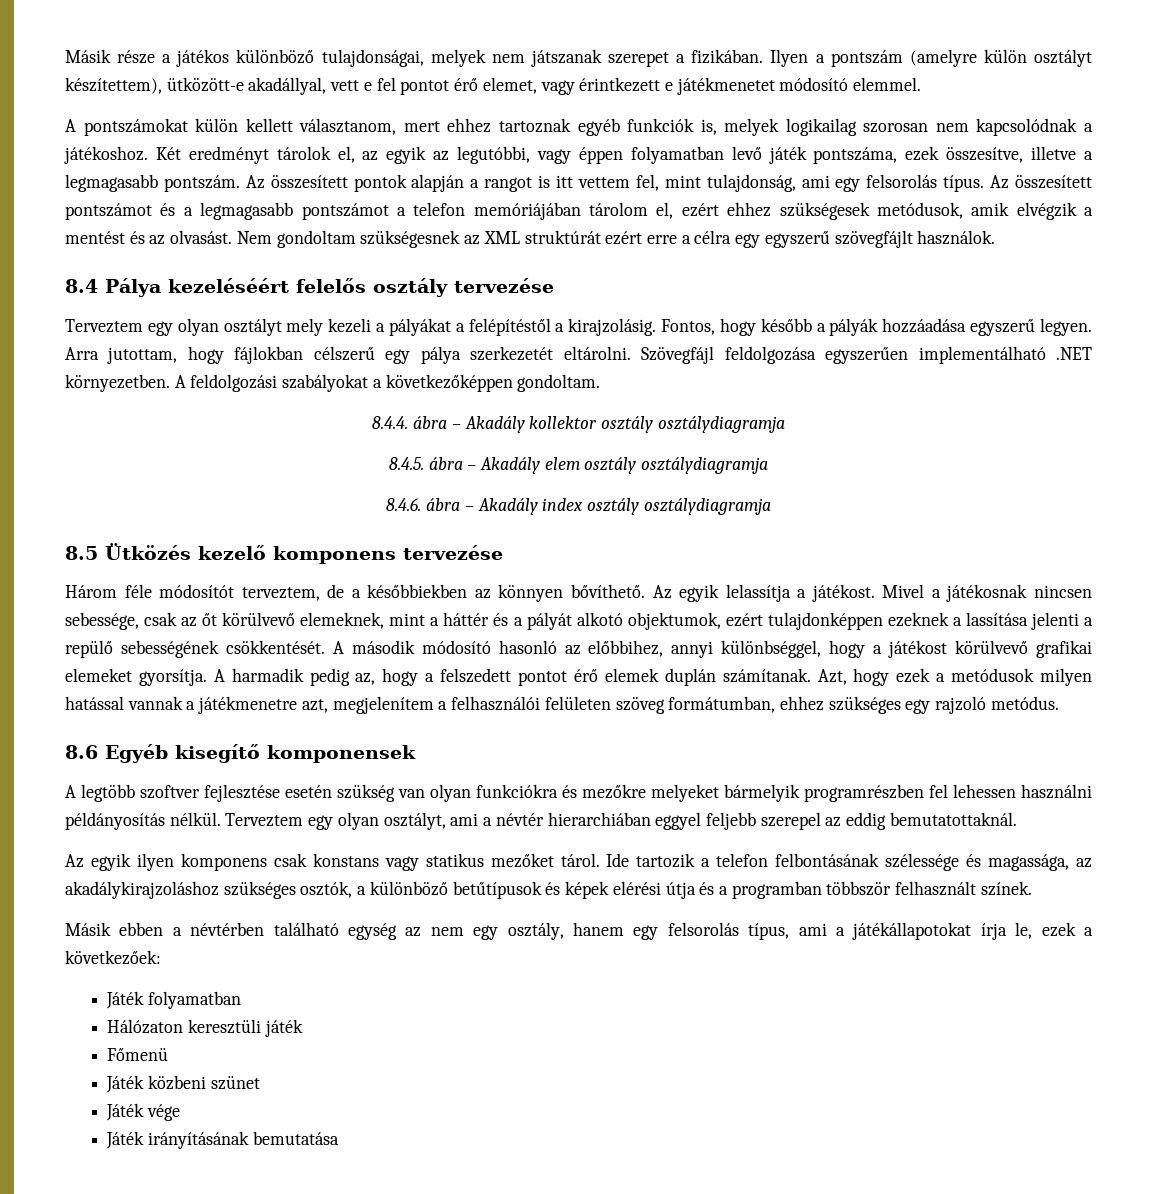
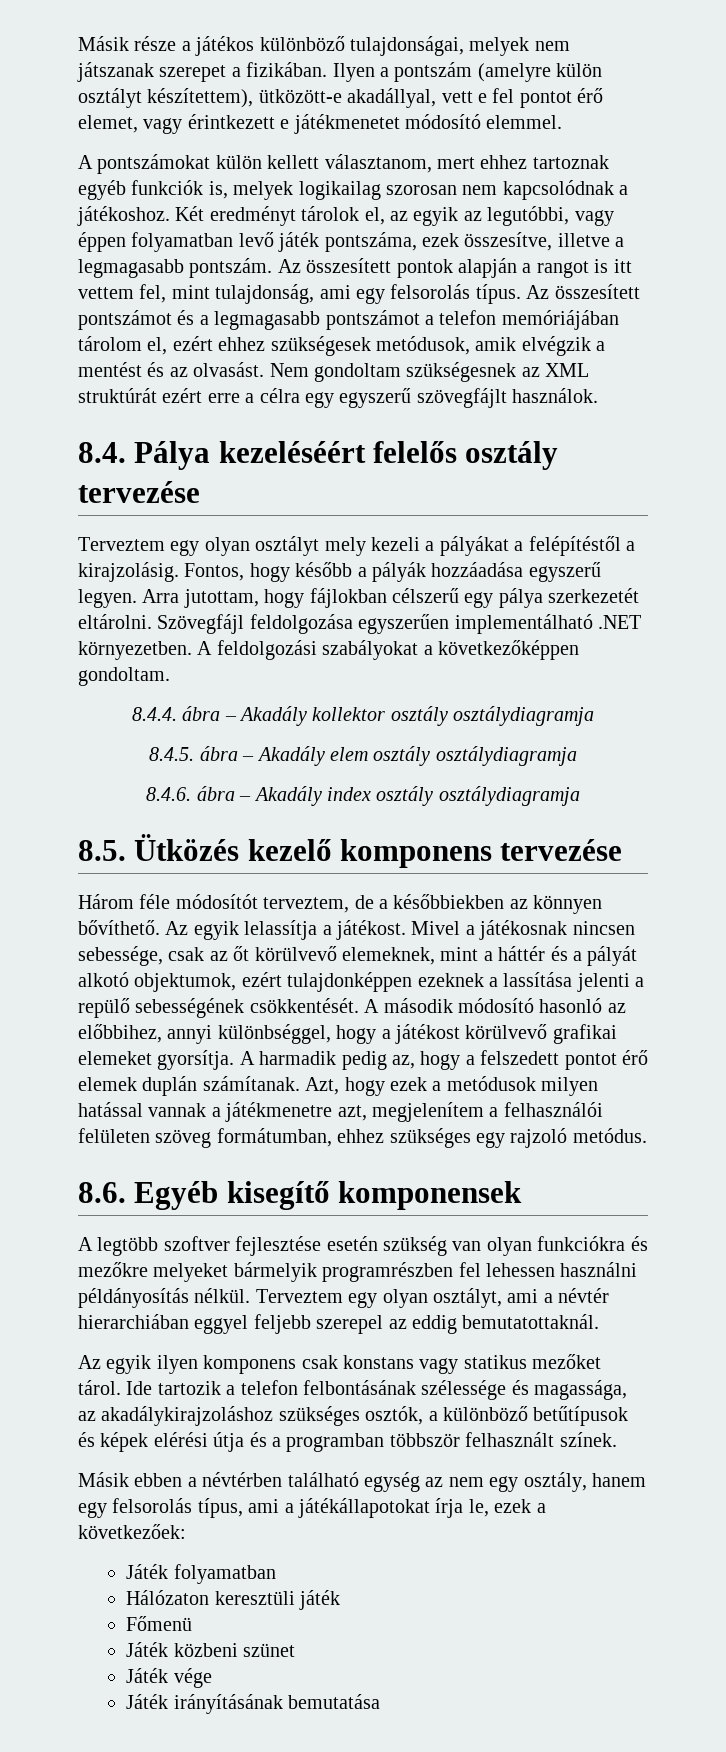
- 8.4 Pálya kezeléséért felelős osztály tervezése
+ 8.4. Pálya kezeléséért felelős osztály tervezése
- 8.5 Ütközés kezelő komponens tervezése
+ 8.5. Ütközés kezelő komponens tervezése
- 8.6 Egyéb kisegítő komponensek
+ 8.6. Egyéb kisegítő komponensek

